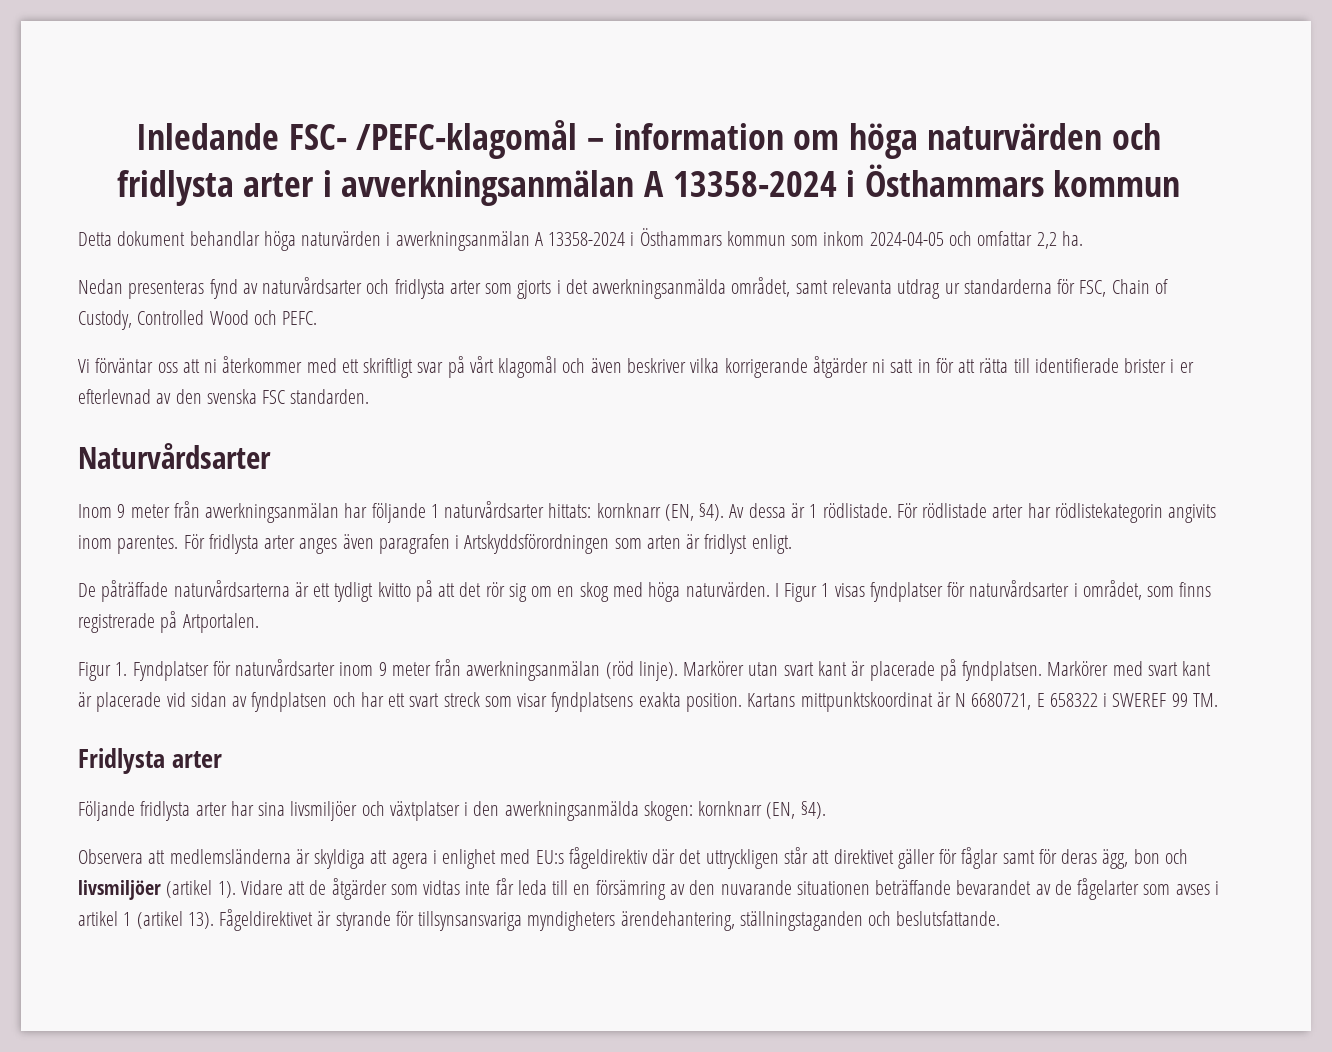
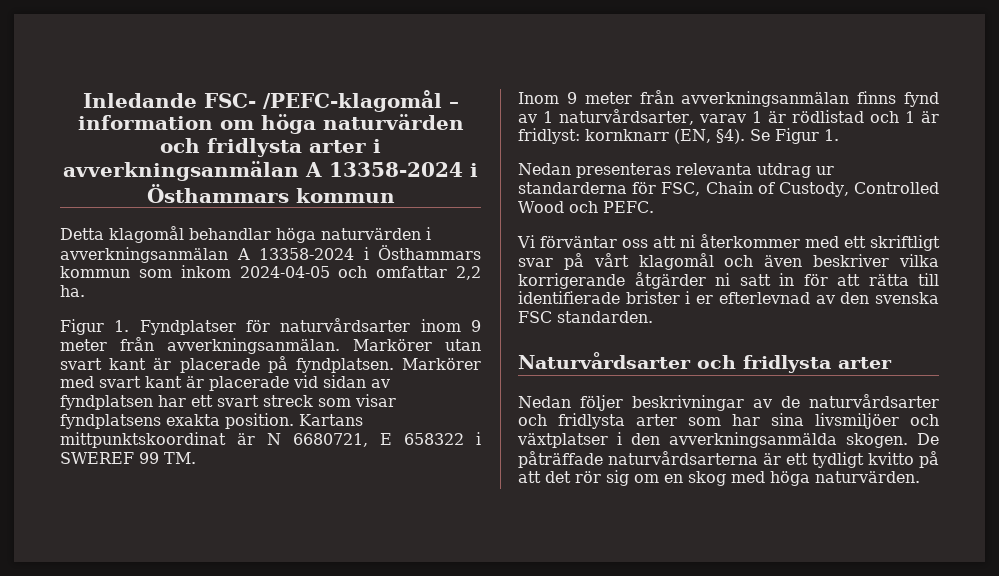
- Detta dokument behandlar höga naturvärden i avverkningsanmälan A 13358-2024 i Östhammars kommun som inkom 2024-04-05 och omfattar 2,2 ha.
+ Detta klagomål behandlar höga naturvärden i avverkningsanmälan A 13358-2024 i Östhammars kommun som inkom 2024-04-05 och omfattar 2,2 ha.
- Nedan presenteras fynd av naturvårdsarter och fridlysta arter som gjorts i det avverkningsanmälda området, samt relevanta utdrag ur standarderna för FSC, Chain of Custody, Controlled Wood och PEFC.
+ Figur 1. Fyndplatser för naturvårdsarter inom 9 meter från avverkningsanmälan. Markörer utan svart kant är placerade på fyndplatsen. Markörer med svart kant är placerade vid sidan av fyndplatsen har ett svart streck som visar fyndplatsens exakta position. Kartans mittpunktskoordinat är N 6680721, E 658322 i SWEREF 99 TM.
+ Inom 9 meter från avverkningsanmälan finns fynd av 1 naturvårdsarter, varav 1 är rödlistad och 1 är fridlyst: kornknarr (EN, §4). Se Figur 1.
+ Nedan presenteras relevanta utdrag ur standarderna för FSC, Chain of Custody, Controlled Wood och PEFC.
- Naturvårdsarter
- Inom 9 meter från avverkningsanmälan har följande 1 naturvårdsarter hittats: kornknarr (EN, §4). Av dessa är 1 rödlistade. För rödlistade arter har rödlistekategorin angivits inom parentes. För fridlysta arter anges även paragrafen i Artskyddsförordningen som arten är fridlyst enligt.
- De påträffade naturvårdsarterna är ett tydligt kvitto på att det rör sig om en skog med höga naturvärden. I Figur 1 visas fyndplatser för naturvårdsarter i området, som finns registrerade på Artportalen.
- Figur 1. Fyndplatser för naturvårdsarter inom 9 meter från avverkningsanmälan (röd linje). Markörer utan svart kant är placerade på fyndplatsen. Markörer med svart kant är placerade vid sidan av fyndplatsen och har ett svart streck som visar fyndplatsens exakta position. Kartans mittpunktskoordinat är N 6680721, E 658322 i SWEREF 99 TM.
- Fridlysta arter
- Följande fridlysta arter har sina livsmiljöer och växtplatser i den avverkningsanmälda skogen: kornknarr (EN, §4).
- Observera att medlemsländerna är skyldiga att agera i enlighet med EU:s fågeldirektiv där det uttryckligen står att direktivet gäller för fåglar samt för deras ägg, bon och livsmiljöer (artikel 1). Vidare att de åtgärder som vidtas inte får leda till en försämring av den nuvarande situationen beträffande bevarandet av de fågelarter som avses i artikel 1 (artikel 13). Fågeldirektivet är styrande för tillsynsansvariga myndigheters ärendehantering, ställningstaganden och beslutsfattande.
+ Naturvårdsarter och fridlysta arter
+ Nedan följer beskrivningar av de naturvårdsarter och fridlysta arter som har sina livsmiljöer och växtplatser i den avverkningsanmälda skogen. De påträffade naturvårdsarterna är ett tydligt kvitto på att det rör sig om en skog med höga naturvärden.

